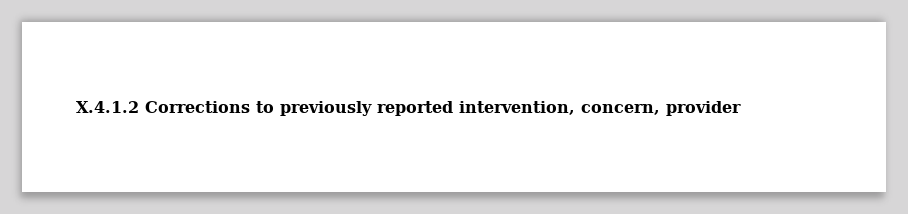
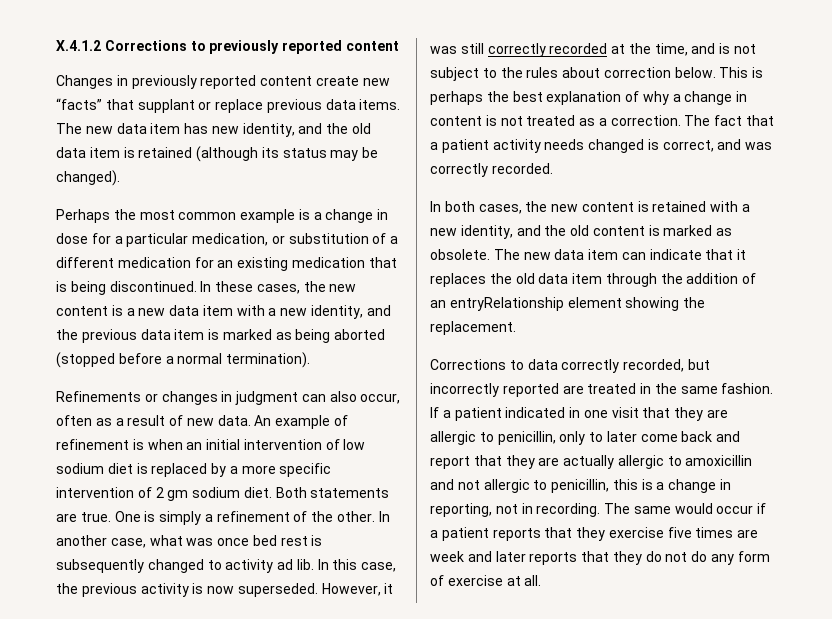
- X.4.1.2 Corrections to previously reported intervention, concern, provider
+ X.4.1.2 Corrections to previously reported content
+ Changes in previously reported content create new “facts” that supplant or replace previous data items. The new data item has new identity, and the old data item is retained (although its status may be changed).
+ Perhaps the most common example is a change in dose for a particular medication, or substitution of a different medication for an existing medication that is being discontinued. In these cases, the new content is a new data item with a new identity, and the previous data item is marked as being aborted (stopped before a normal termination).
+ Refinements or changes in judgment can also occur, often as a result of new data. An example of refinement is when an initial intervention of low sodium diet is replaced by a more specific intervention of 2 gm sodium diet. Both statements are true. One is simply a refinement of the other. In another case, what was once bed rest is subsequently changed to activity ad lib. In this case, the previous activity is now superseded. However, it was still correctly recorded at the time, and is not subject to the rules about correction below. This is perhaps the best explanation of why a change in content is not treated as a correction. The fact that a patient activity needs changed is correct, and was correctly recorded.
+ In both cases, the new content is retained with a new identity, and the old content is marked as obsolete. The new data item can indicate that it replaces the old data item through the addition of an entryRelationship element showing the replacement.
+ Corrections to data correctly recorded, but incorrectly reported are treated in the same fashion. If a patient indicated in one visit that they are allergic to penicillin, only to later come back and report that they are actually allergic to amoxicillin and not allergic to penicillin, this is a change in reporting, not in recording. The same would occur if a patient reports that they exercise five times are week and later reports that they do not do any form of exercise at all.

